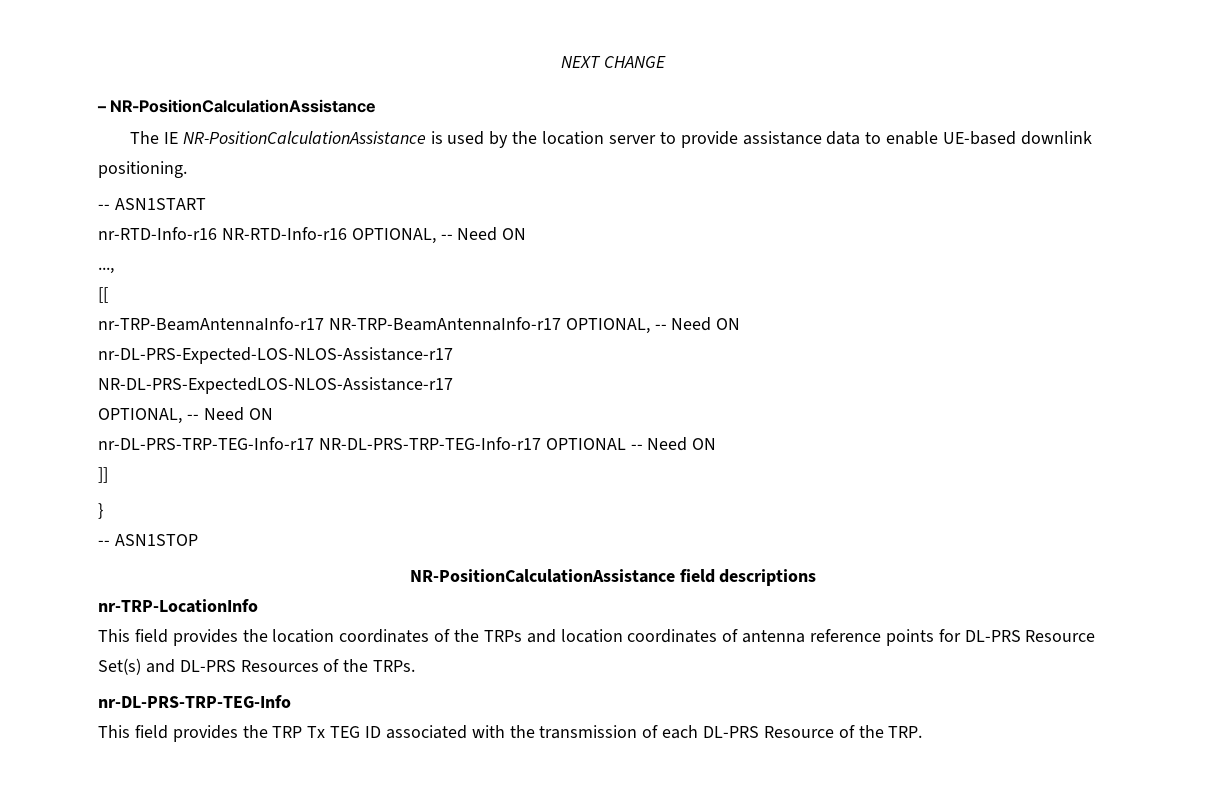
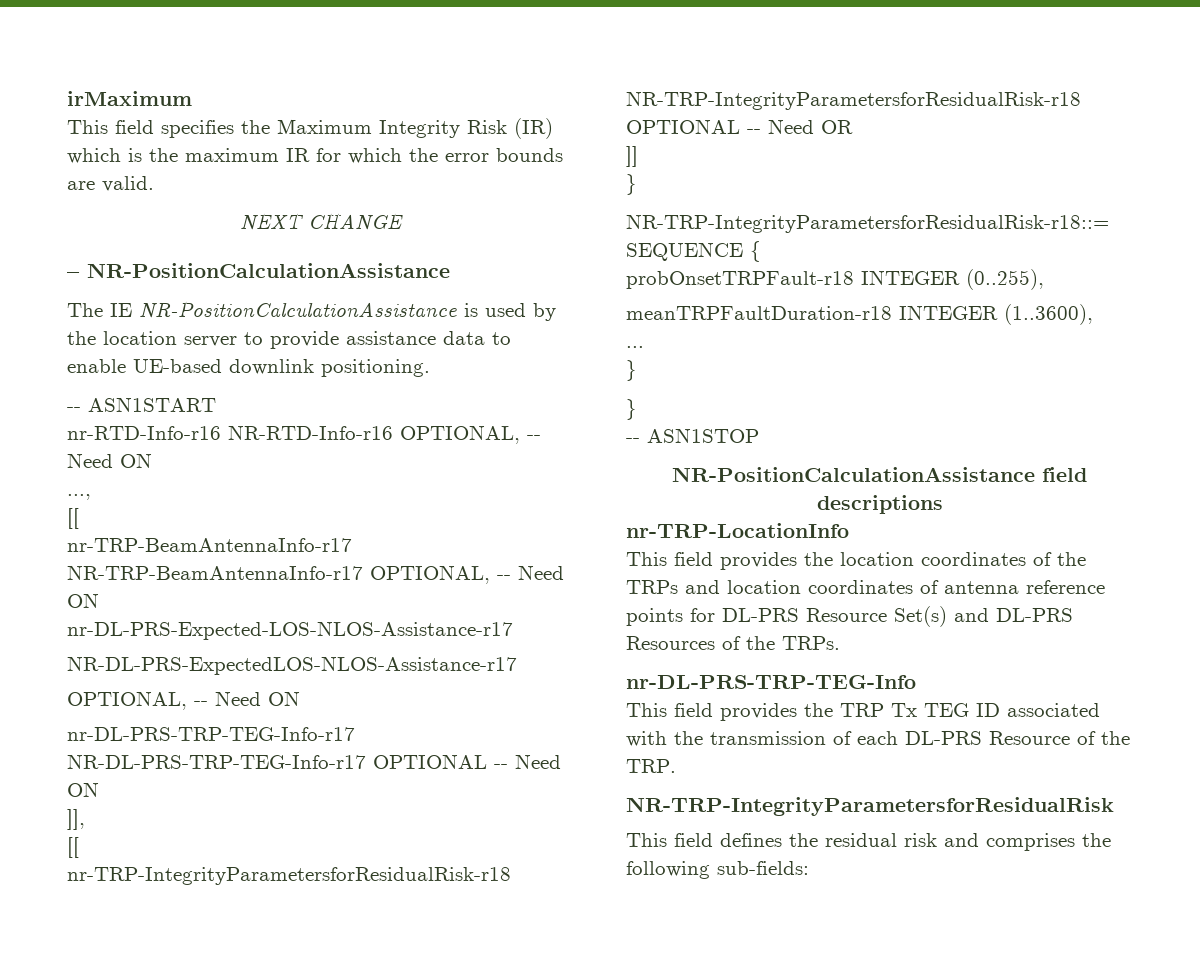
+ irMaximum
+ This field specifies the Maximum Integrity Risk (IR) which is the maximum IR for which the error bounds are valid.
+ ]],
+ [[
+ nr-TRP-IntegrityParametersforResidualRisk-r18 NR-TRP-IntegrityParametersforResidualRisk-r18 OPTIONAL -- Need OR
  ]]
+ }
+ NR-TRP-IntegrityParametersforResidualRisk-r18::= SEQUENCE {
+ probOnsetTRPFault-r18 INTEGER (0..255),
+ meanTRPFaultDuration-r18 INTEGER (1..3600),
+ ...
+ }
+ NR-TRP-IntegrityParametersforResidualRisk
+ This field defines the residual risk and comprises the following sub-fields:

